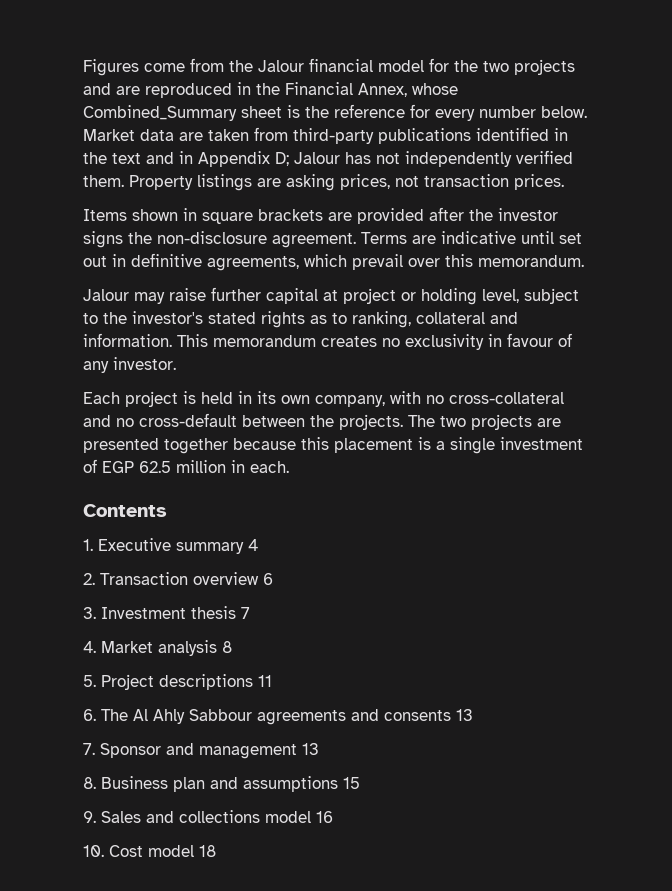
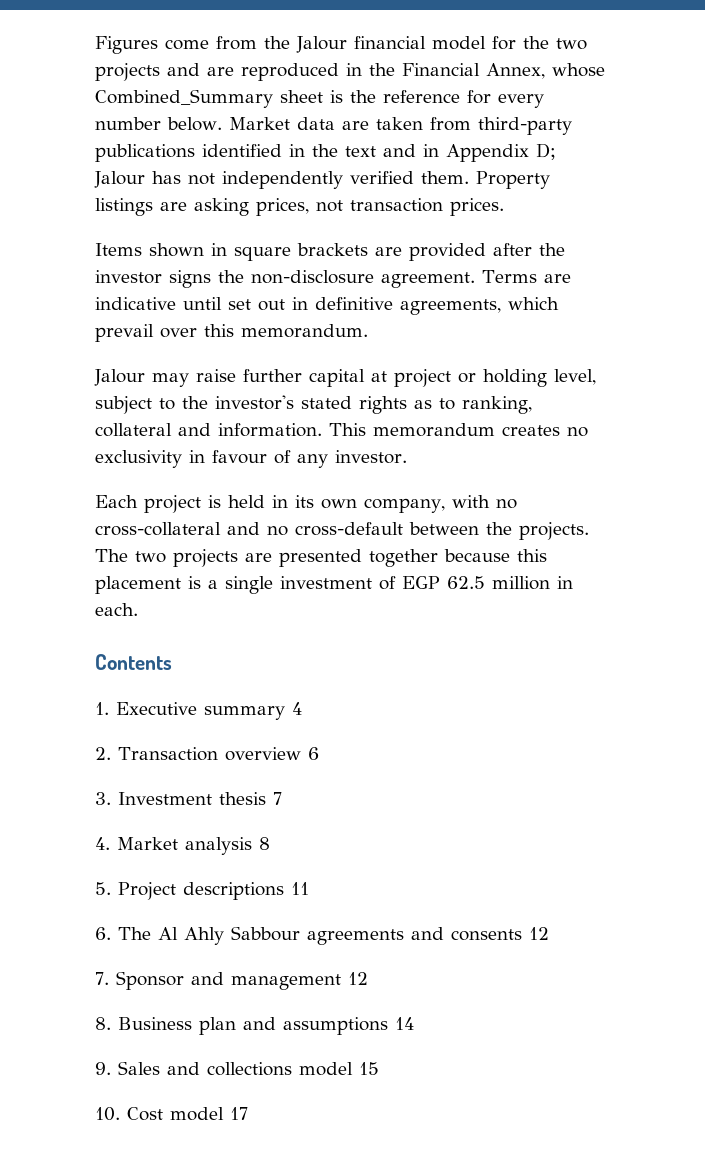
- 6. The Al Ahly Sabbour agreements and consents 13
+ 6. The Al Ahly Sabbour agreements and consents 12
- 7. Sponsor and management 13
+ 7. Sponsor and management 12
- 8. Business plan and assumptions 15
+ 8. Business plan and assumptions 14
- 9. Sales and collections model 16
+ 9. Sales and collections model 15
- 10. Cost model 18
+ 10. Cost model 17

